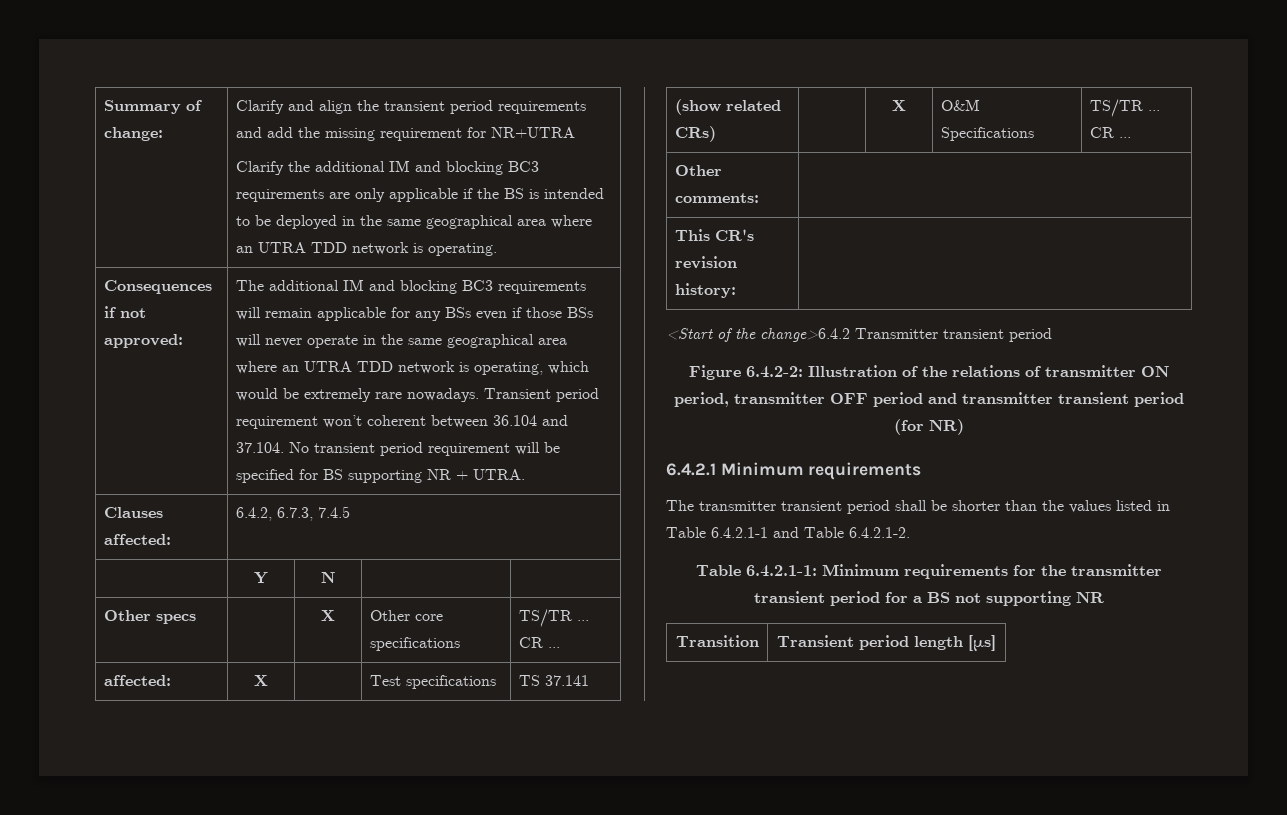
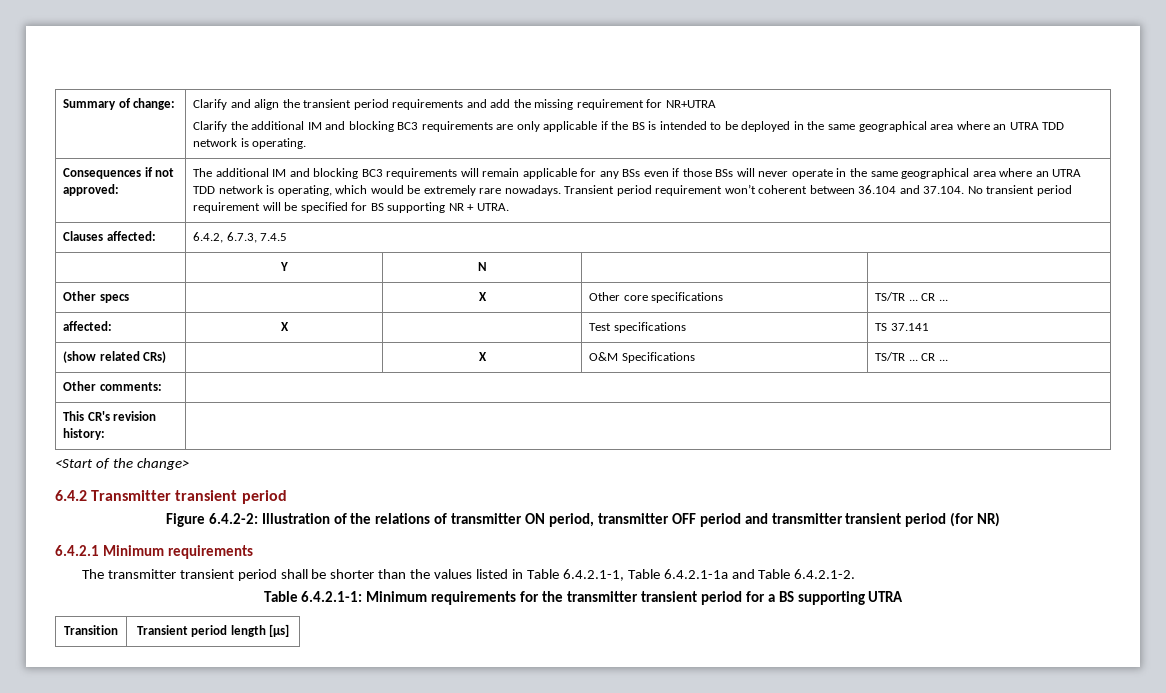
- <Start of the change>6.4.2 Transmitter transient period
+ <Start of the change>
+ 6.4.2 Transmitter transient period
- The transmitter transient period shall be shorter than the values listed in Table 6.4.2.1-1 and Table 6.4.2.1-2.
+ The transmitter transient period shall be shorter than the values listed in Table 6.4.2.1-1, Table 6.4.2.1-1a and Table 6.4.2.1-2.
- Table 6.4.2.1-1: Minimum requirements for the transmitter transient period for a BS not supporting NR
+ Table 6.4.2.1-1: Minimum requirements for the transmitter transient period for a BS supporting UTRA

